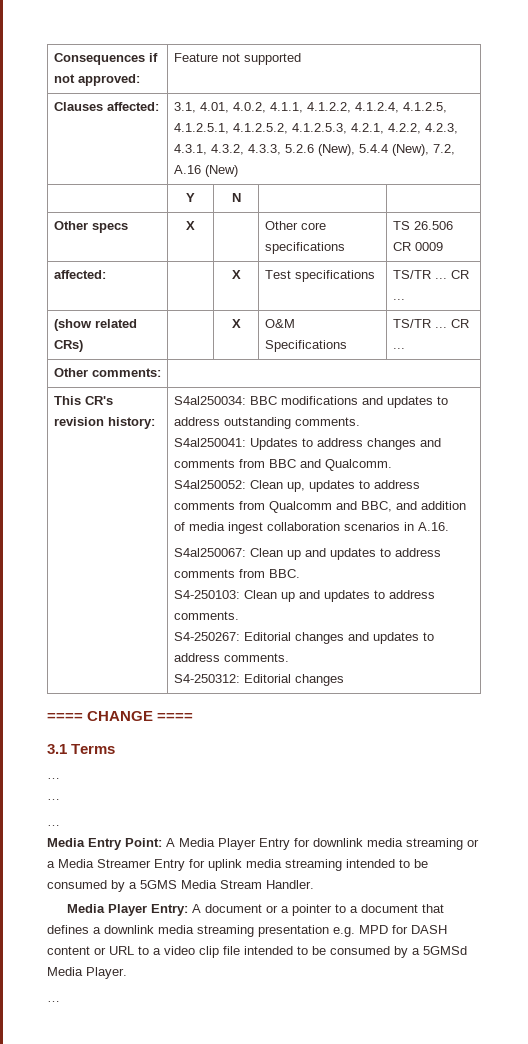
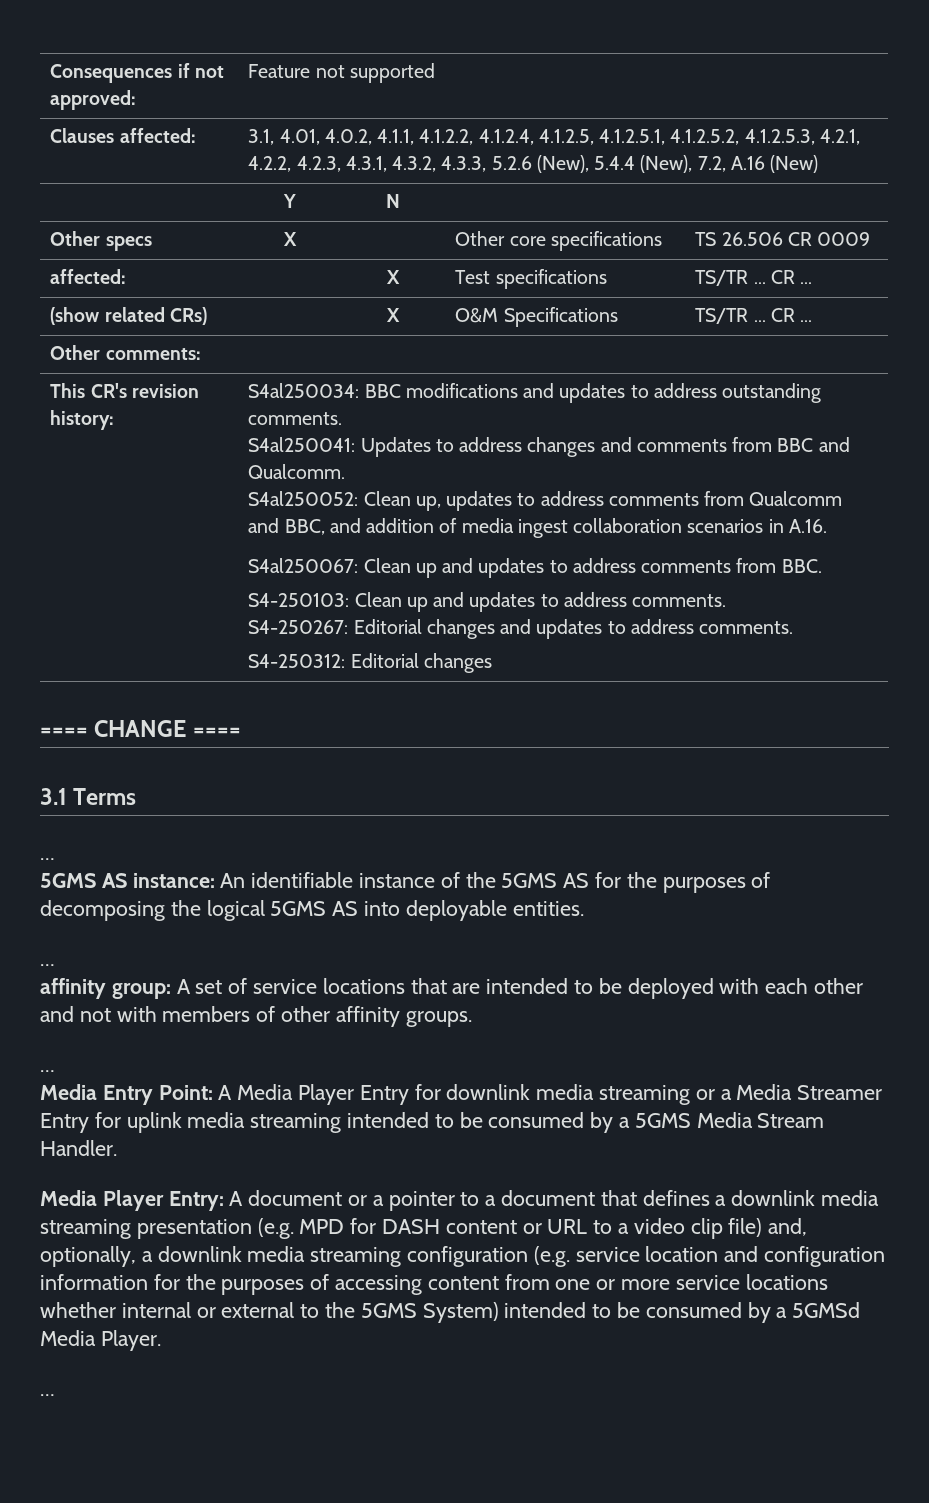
  3.1 Terms
  …
+ 5GMS AS instance: An identifiable instance of the 5GMS AS for the purposes of decomposing the logical 5GMS AS into deployable entities.
  …
+ affinity group: A set of service locations that are intended to be deployed with each other and not with members of other affinity groups.
- Media Player Entry: A document or a pointer to a document that defines a downlink media streaming presentation e.g. MPD for DASH content or URL to a video clip file intended to be consumed by a 5GMSd Media Player.
+ Media Player Entry: A document or a pointer to a document that defines a downlink media streaming presentation (e.g. MPD for DASH content or URL to a video clip file) and, optionally, a downlink media streaming configuration (e.g. service location and configuration information for the purposes of accessing content from one or more service locations whether internal or external to the 5GMS System) intended to be consumed by a 5GMSd Media Player.

